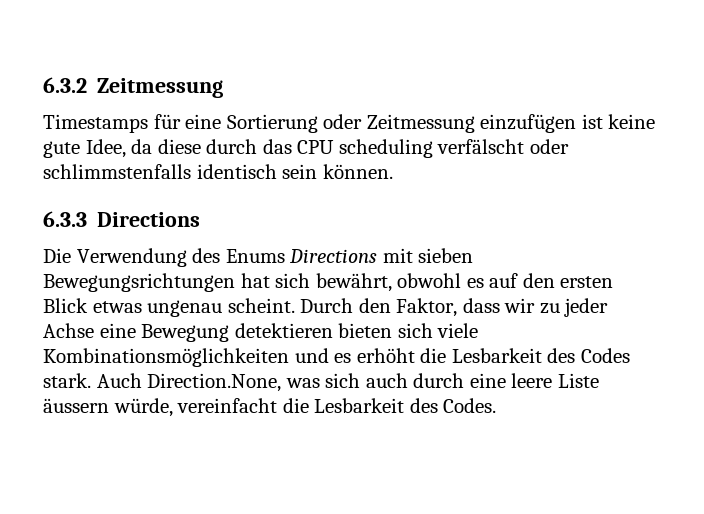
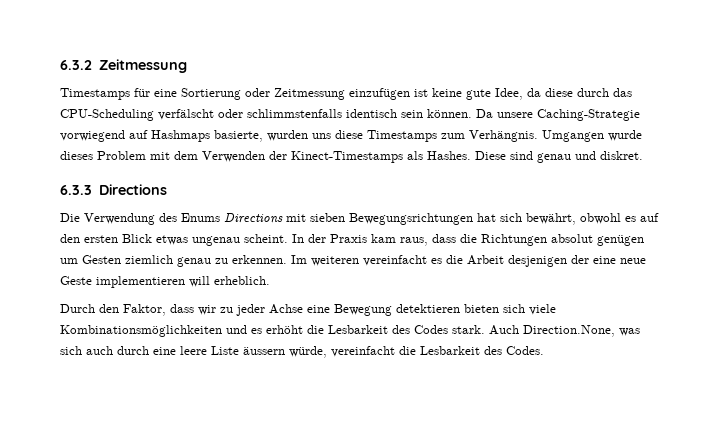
- Timestamps für eine Sortierung oder Zeitmessung einzufügen ist keine gute Idee, da diese durch das CPU scheduling verfälscht oder schlimmstenfalls identisch sein können.
+ Timestamps für eine Sortierung oder Zeitmessung einzufügen ist keine gute Idee, da diese durch das CPU-Scheduling verfälscht oder schlimmstenfalls identisch sein können. Da unsere Caching-Strategie vorwiegend auf Hashmaps basierte, wurden uns diese Timestamps zum Verhängnis. Umgangen wurde dieses Problem mit dem Verwenden der Kinect-Timestamps als Hashes. Diese sind genau und diskret.
- Die Verwendung des Enums Directions mit sieben Bewegungsrichtungen hat sich bewährt, obwohl es auf den ersten Blick etwas ungenau scheint. Durch den Faktor, dass wir zu jeder Achse eine Bewegung detektieren bieten sich viele Kombinationsmöglichkeiten und es erhöht die Lesbarkeit des Codes stark.
+ Die Verwendung des Enums Directions mit sieben Bewegungsrichtungen hat sich bewährt, obwohl es auf den ersten Blick etwas ungenau scheint. In der Praxis kam raus, dass die Richtungen absolut genügen um Gesten ziemlich genau zu erkennen. Im weiteren vereinfacht es die Arbeit desjenigen der eine neue Geste implementieren will erheblich.
+ Durch den Faktor, dass wir zu jeder Achse eine Bewegung detektieren bieten sich viele Kombinationsmöglichkeiten und es erhöht die Lesbarkeit des Codes stark.

